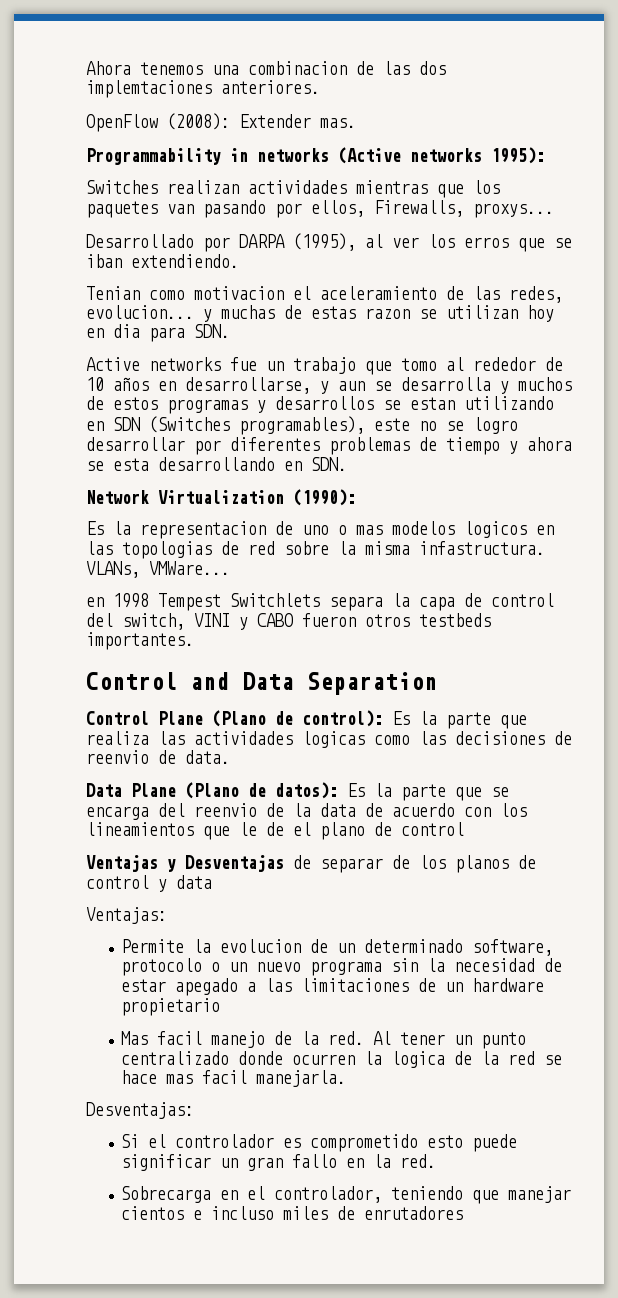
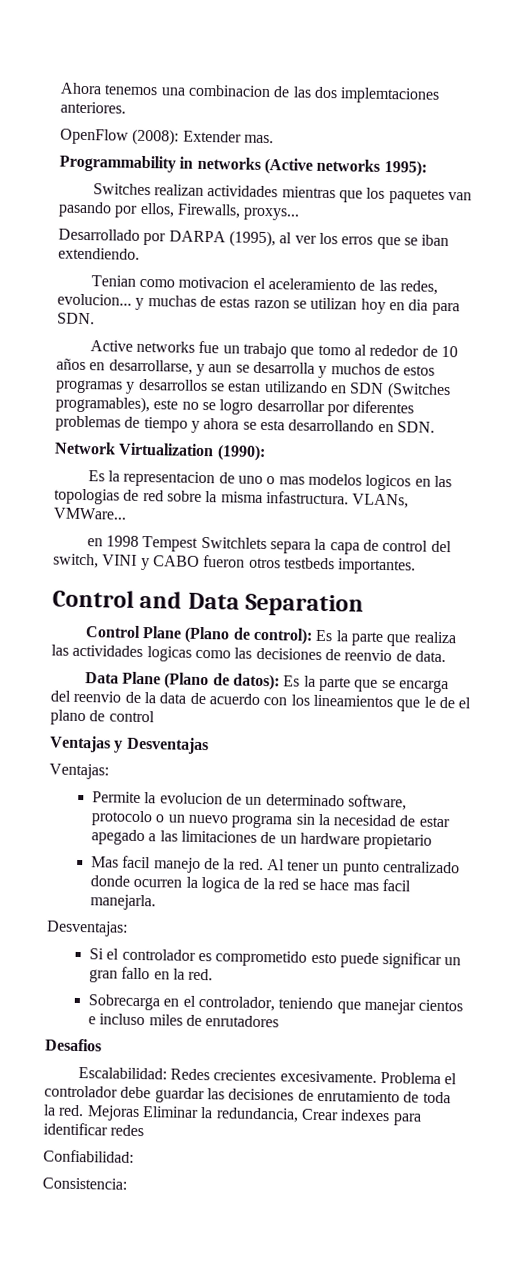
- Ventajas y Desventajas de separar de los planos de control y data
+ Ventajas y Desventajas
+ Desafios
+ Escalabilidad: Redes crecientes excesivamente. Problema el controlador debe guardar las decisiones de enrutamiento de toda la red. Mejoras Eliminar la redundancia, Crear indexes para identificar redes
+ Confiabilidad:
+ Consistencia:

